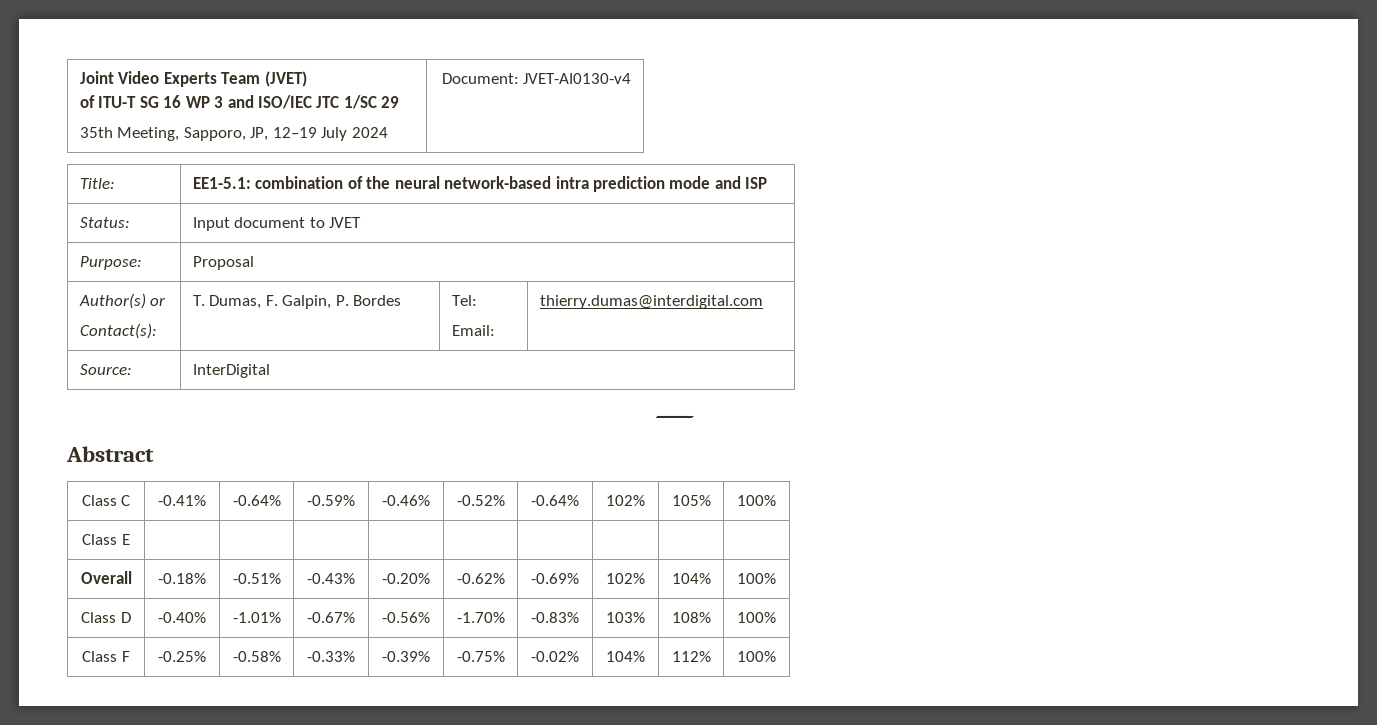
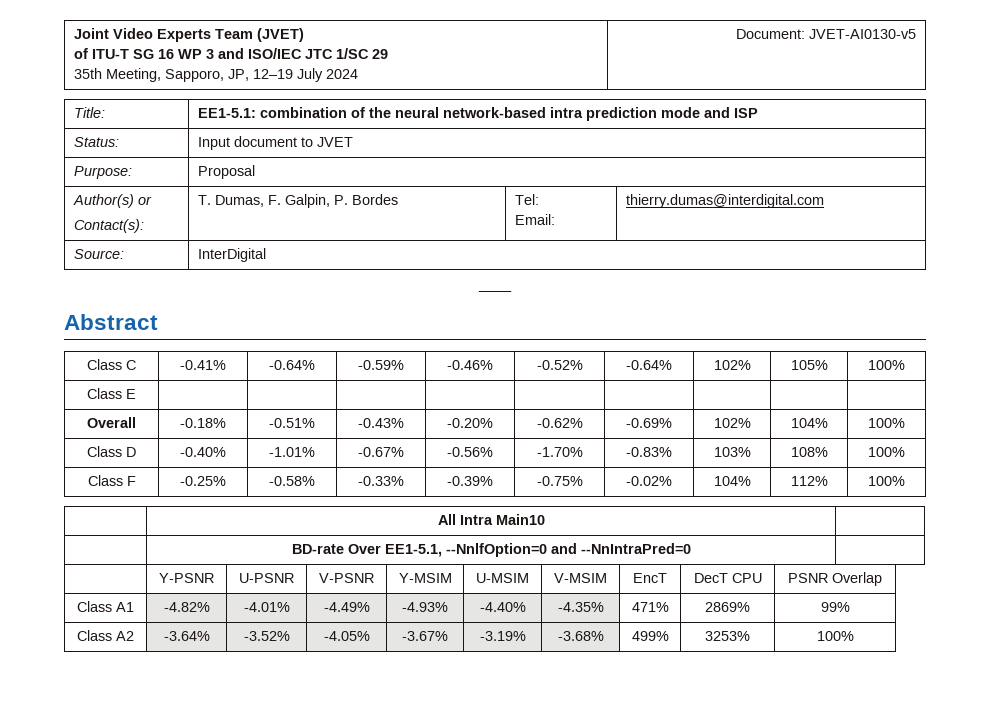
  Joint Video Experts Team (JVET)
  of ITU-T SG 16 WP 3 and ISO/IEC JTC 1/SC 29
- 35th Meeting, Sapporo, JP, 12–19 July 2024 | Document: JVET-AI0130-v4
+ 35th Meeting, Sapporo, JP, 12–19 July 2024 | Document: JVET-AI0130-v5
+ | All Intra Main10 |
+ | BD-rate Over EE1-5.1, --NnlfOption=0 and --NnIntraPred=0 |
+ | Y-PSNR | U-PSNR | V-PSNR | Y-MSIM | U-MSIM | V-MSIM | EncT | DecT CPU | PSNR Overlap
+ Class A1 | -4.82% | -4.01% | -4.49% | -4.93% | -4.40% | -4.35% | 471% | 2869% | 99%
+ Class A2 | -3.64% | -3.52% | -4.05% | -3.67% | -3.19% | -3.68% | 499% | 3253% | 100%

